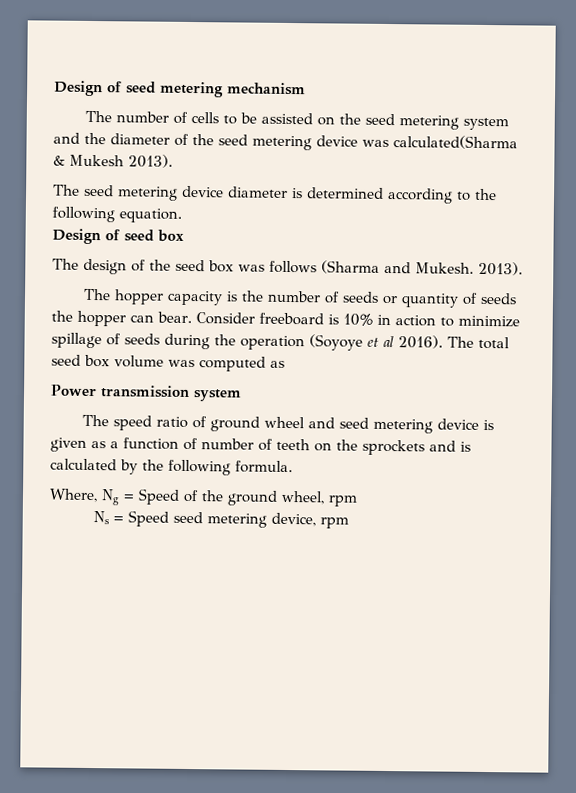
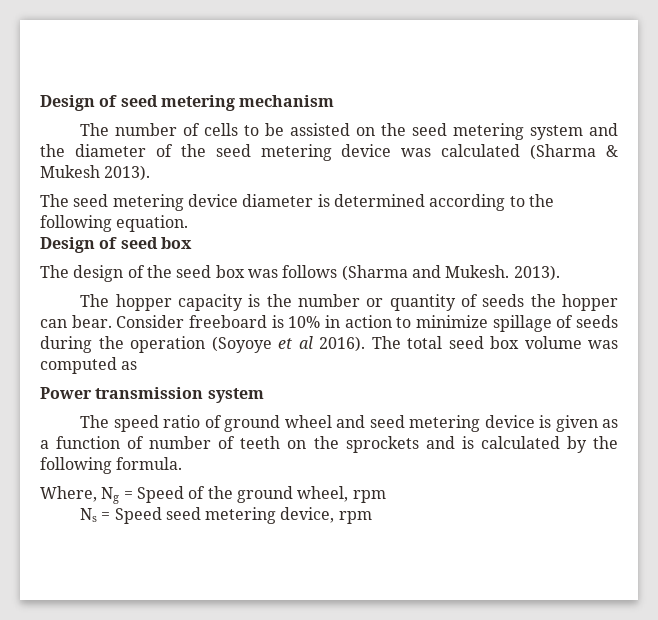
- The number of cells to be assisted on the seed metering system and the diameter of the seed metering device was calculated(Sharma & Mukesh 2013).
+ The number of cells to be assisted on the seed metering system and the diameter of the seed metering device was calculated (Sharma & Mukesh 2013).
- The hopper capacity is the number of seeds or quantity of seeds the hopper can bear.
+ The hopper capacity is the number or quantity of seeds the hopper can bear.

